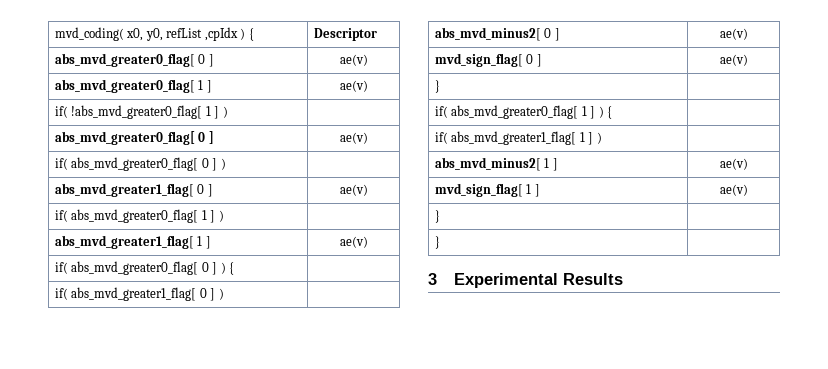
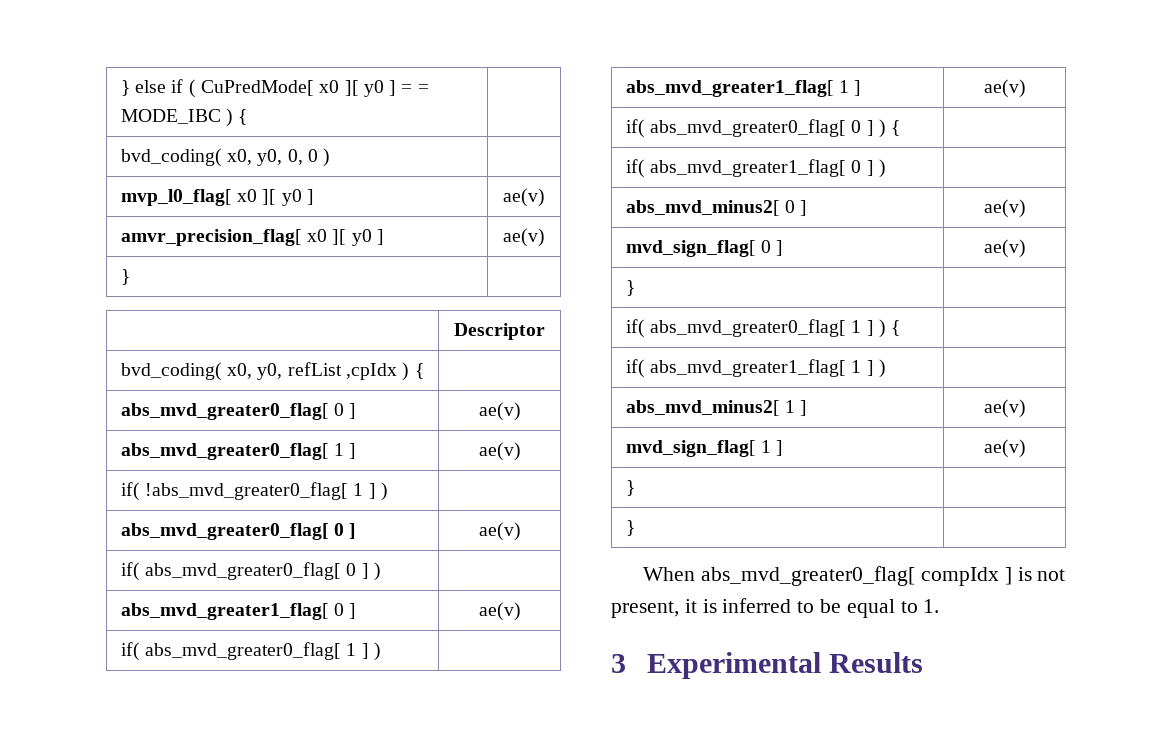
- mvd_coding( x0, y0, refList ,cpIdx ) { | Descriptor
+ } else if ( CuPredMode[ x0 ][ y0 ] = = MODE_IBC ) { |
+ bvd_coding( x0, y0, 0, 0 ) |
+ mvp_l0_flag[ x0 ][ y0 ] | ae(v)
+ amvr_precision_flag[ x0 ][ y0 ] | ae(v)
+ } |
+ | Descriptor
+ bvd_coding( x0, y0, refList ,cpIdx ) { |
+ When abs_mvd_greater0_flag[ compIdx ] is not present, it is inferred to be equal to 1.

